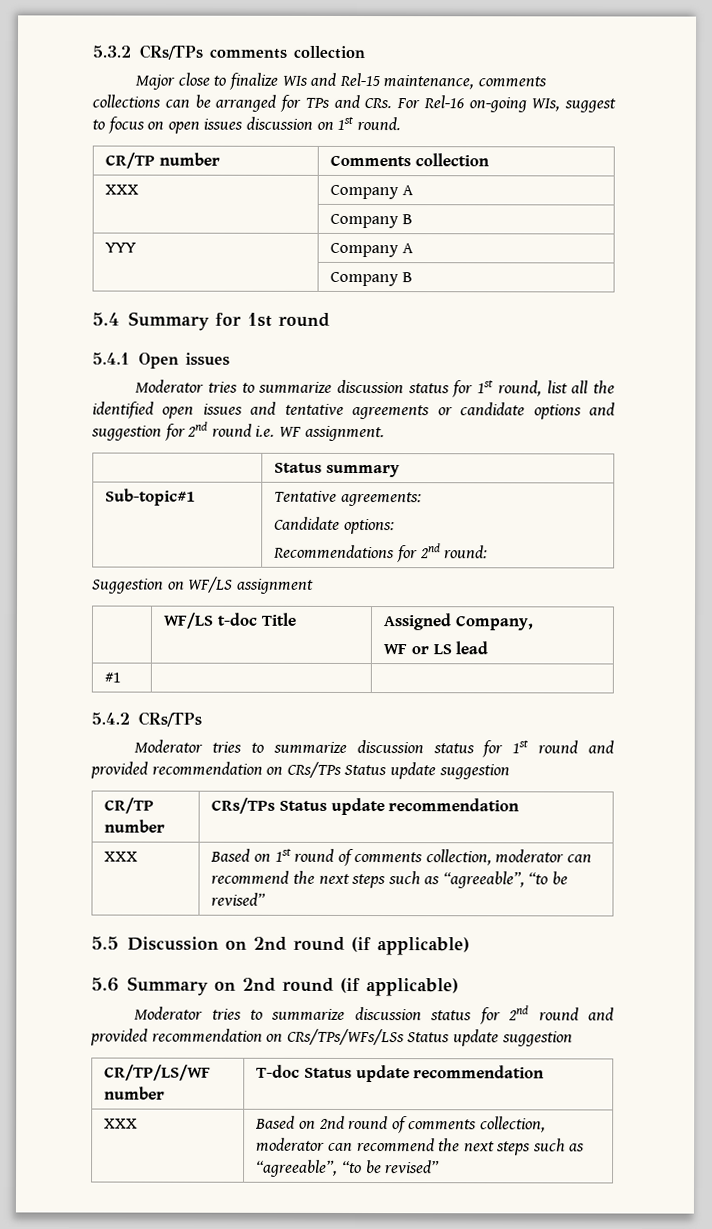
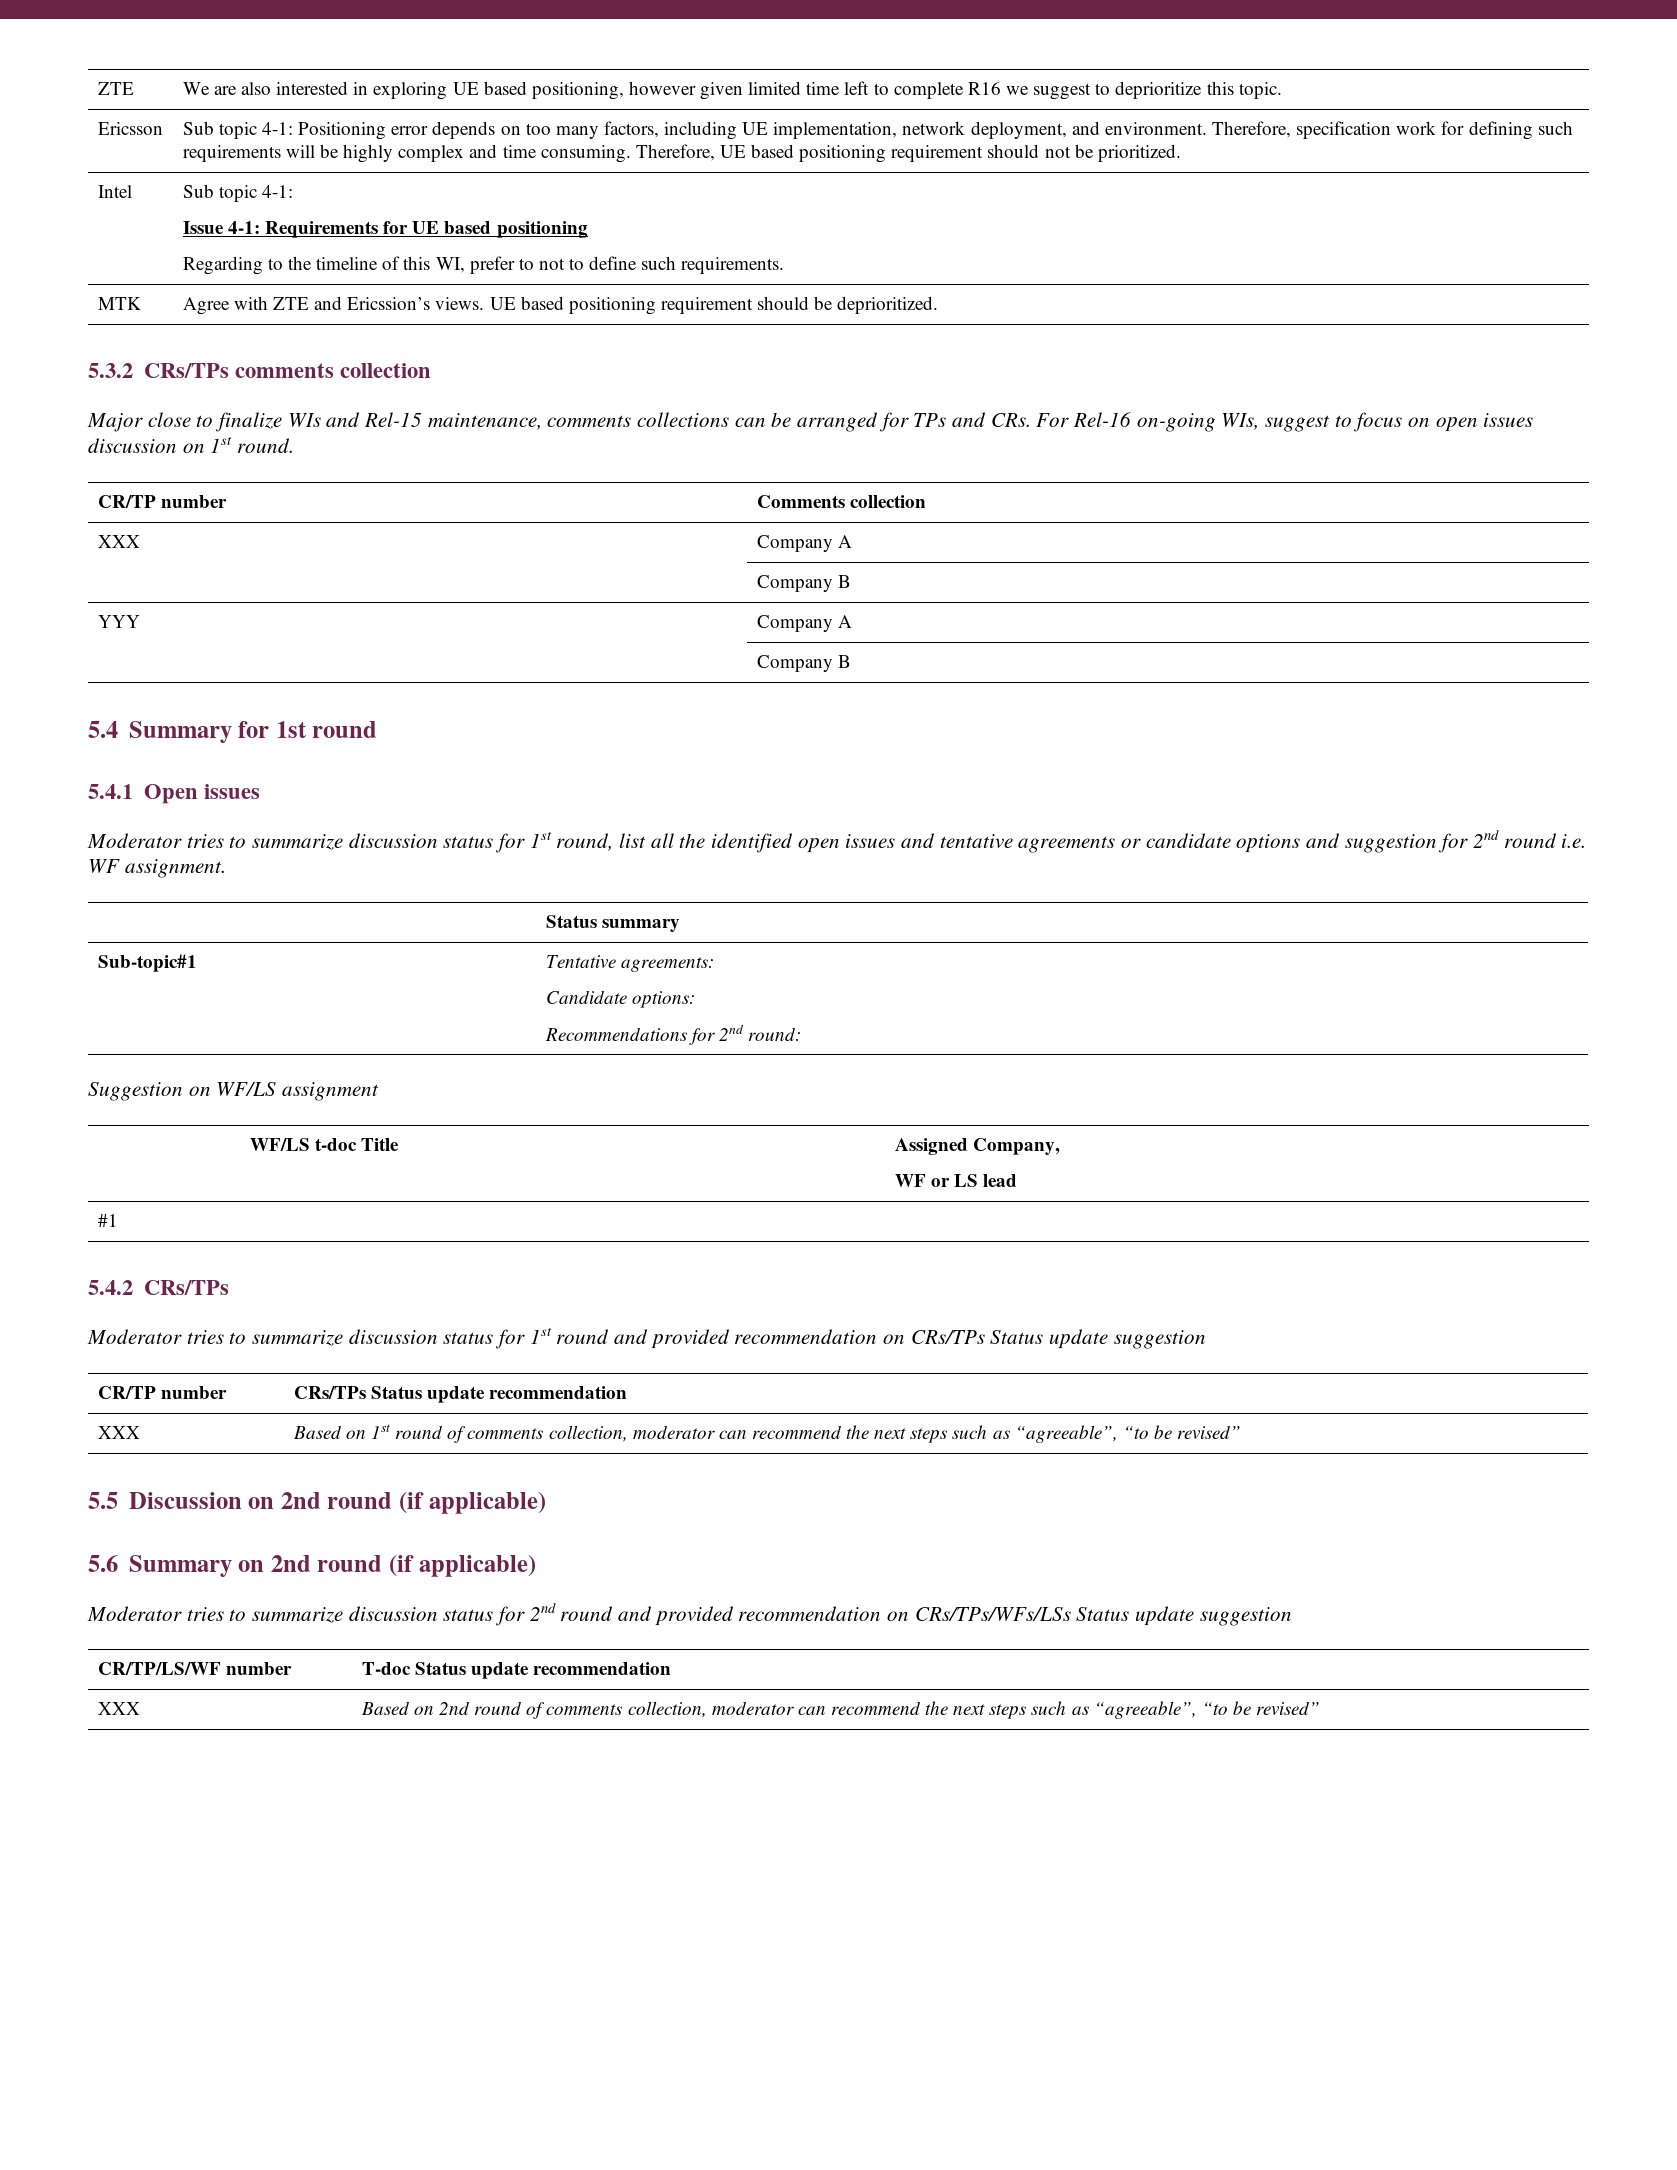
+ ZTE | We are also interested in exploring UE based positioning, however given limited time left to complete R16 we suggest to deprioritize this topic.
+ Ericsson | Sub topic 4-1: Positioning error depends on too many factors, including UE implementation, network deployment, and environment. Therefore, specification work for defining such requirements will be highly complex and time consuming. Therefore, UE based positioning requirement should not be prioritized.
+ Intel | Sub topic 4-1:
+ Issue 4-1: Requirements for UE based positioning
+ Regarding to the timeline of this WI, prefer to not to define such requirements.
+ MTK | Agree with ZTE and Ericssion’s views. UE based positioning requirement should be deprioritized.

